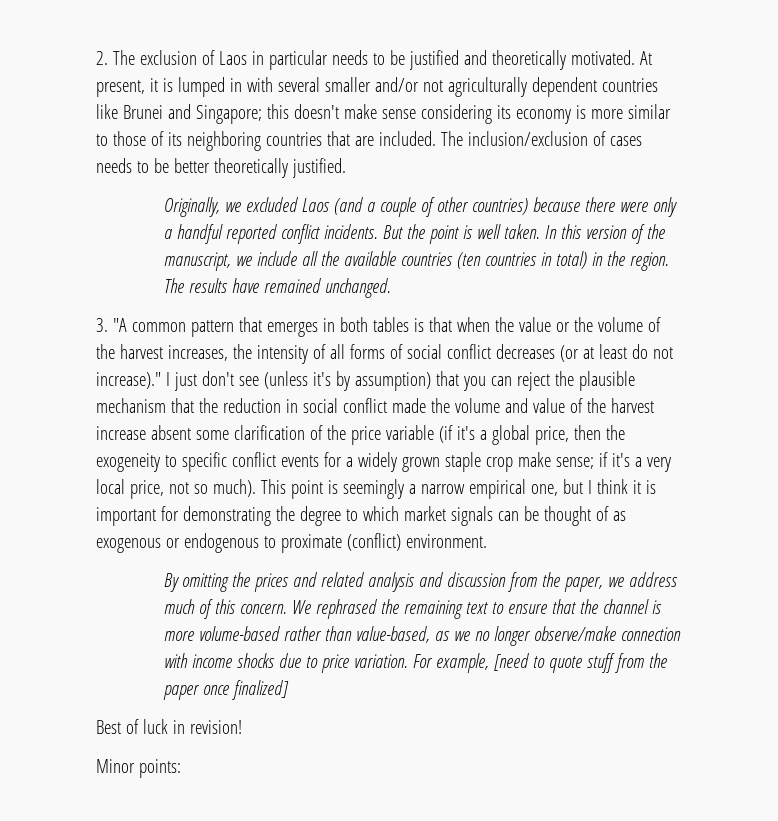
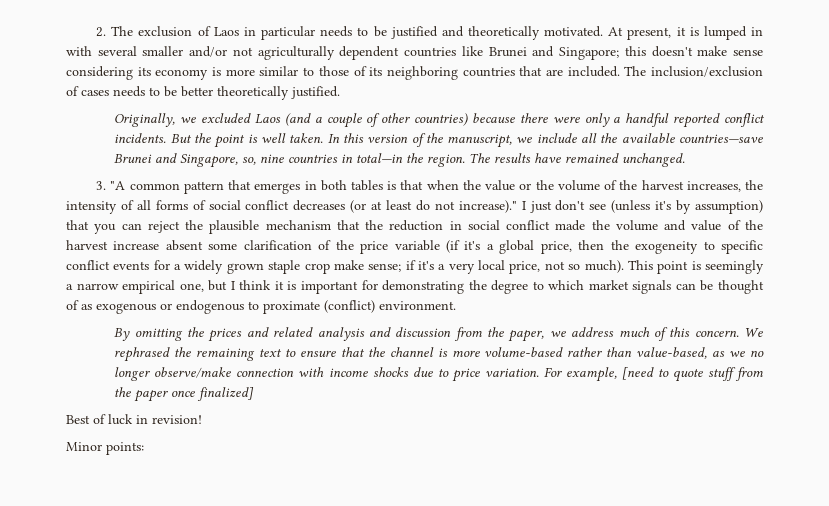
- In this version of the manuscript, we include all the available countries (ten countries in total) in the region.
+ In this version of the manuscript, we include all the available countries—save Brunei and Singapore, so, nine countries in total—in the region.

